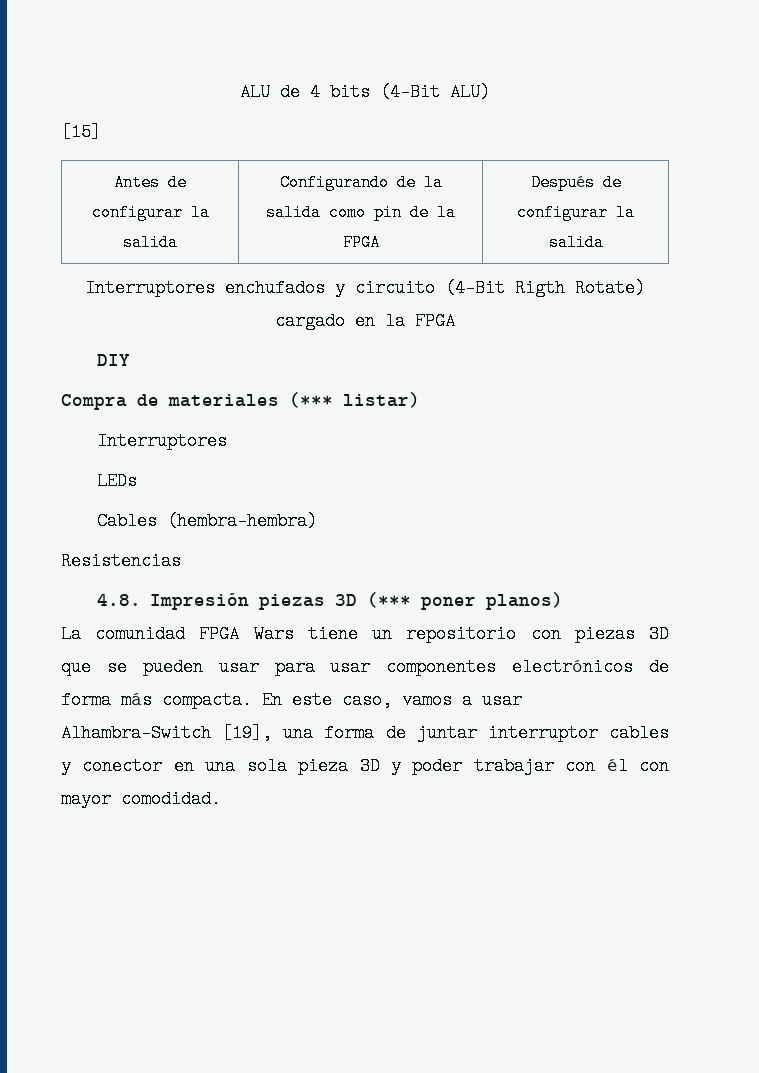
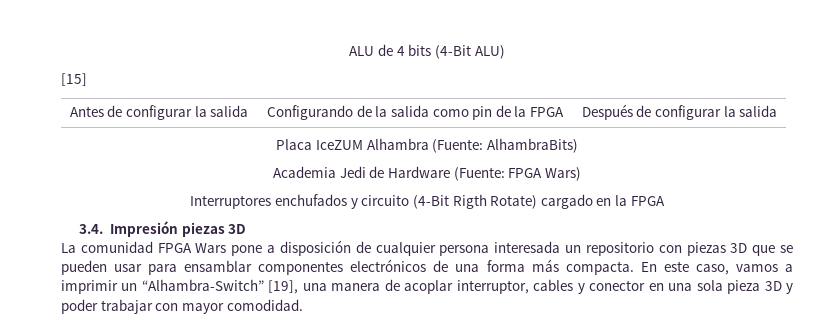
+ Placa IceZUM Alhambra (Fuente: AlhambraBits)
+ Academia Jedi de Hardware (Fuente: FPGA Wars)
- DIY
- Compra de materiales (*** listar)
- Interruptores
- LEDs
- Cables (hembra-hembra)
- Resistencias
- 4.8. Impresión piezas 3D (*** poner planos)
+ 3.4. Impresión piezas 3D
- La comunidad FPGA Wars tiene un repositorio con piezas 3D que se pueden usar para usar componentes electrónicos de forma más compacta.
+ La comunidad FPGA Wars pone a disposición de cualquier persona interesada un repositorio con piezas 3D que se pueden usar para ensamblar componentes electrónicos de una forma más compacta.
- En este caso, vamos a usar Alhambra-Switch [19], una forma de juntar interruptor cables y conector en una sola pieza 3D y poder trabajar con él con mayor comodidad.
+ En este caso, vamos a imprimir un “Alhambra-Switch” [19], una manera de acoplar interruptor, cables y conector en una sola pieza 3D y poder trabajar con mayor comodidad.

